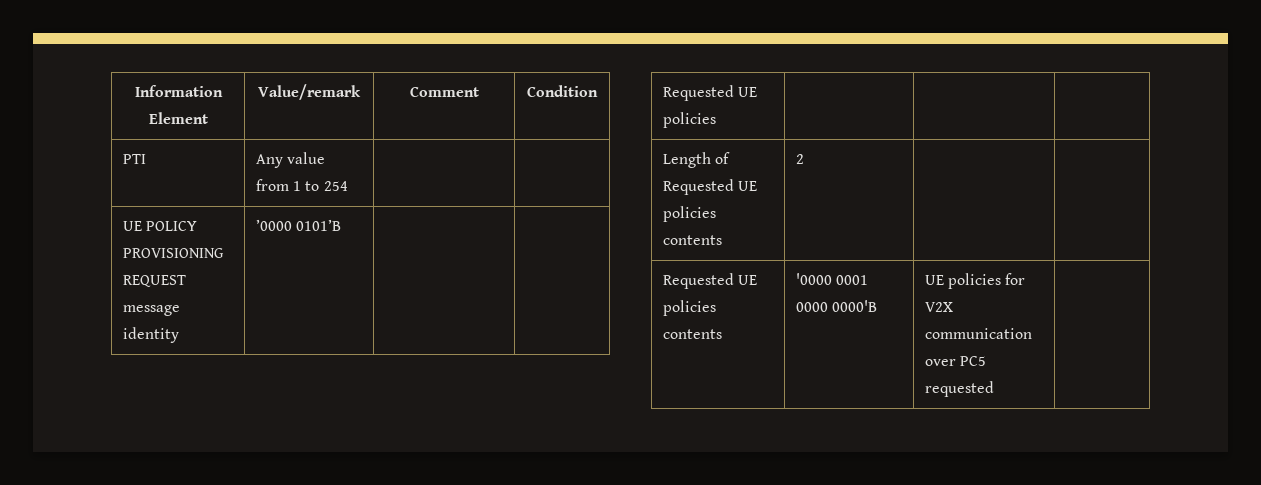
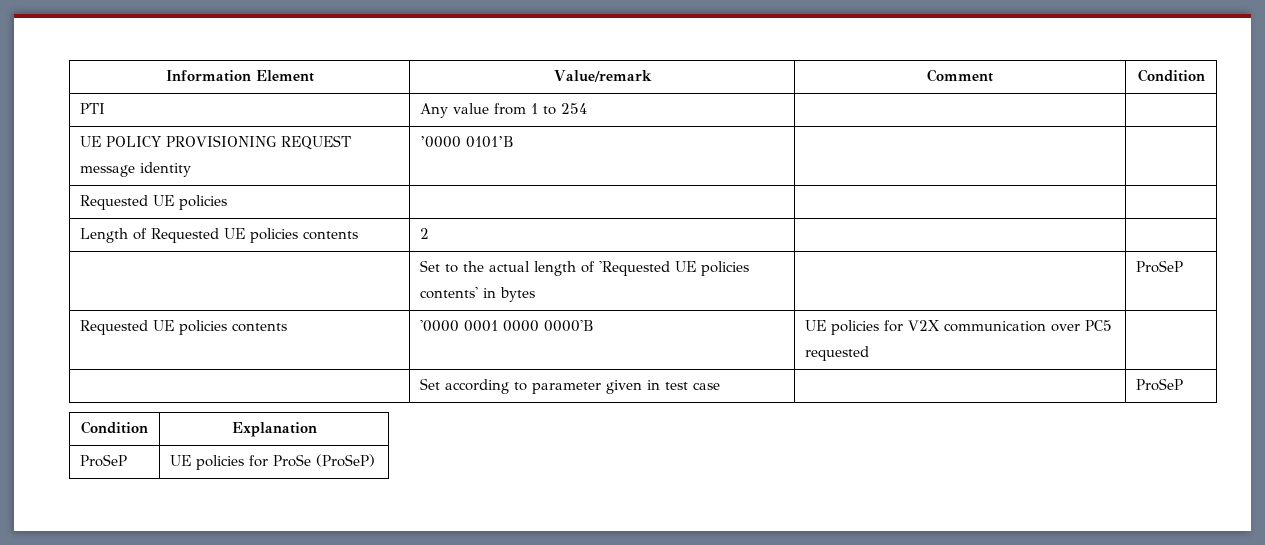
+ | Set to the actual length of 'Requested UE policies contents' in bytes | | ProSeP
+ | Set according to parameter given in test case | | ProSeP
+ Condition | Explanation
+ ProSeP | UE policies for ProSe (ProSeP)

